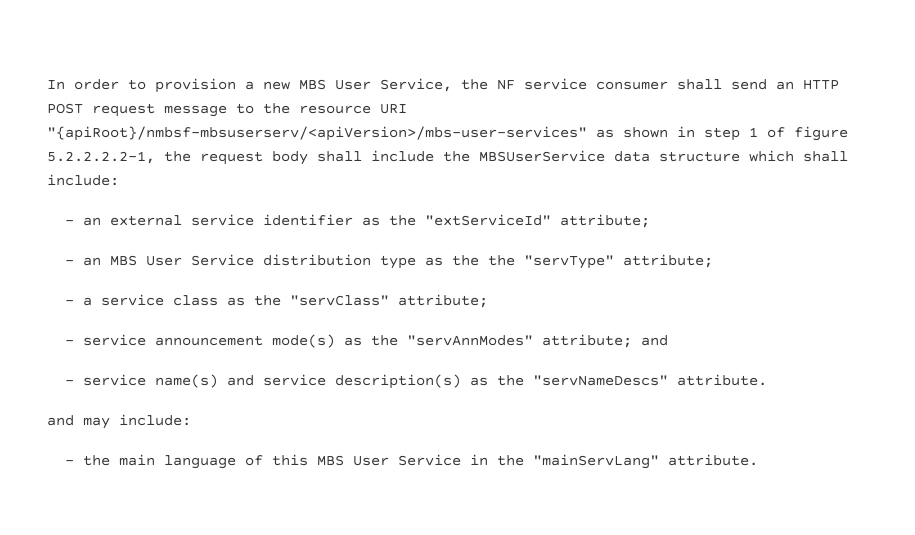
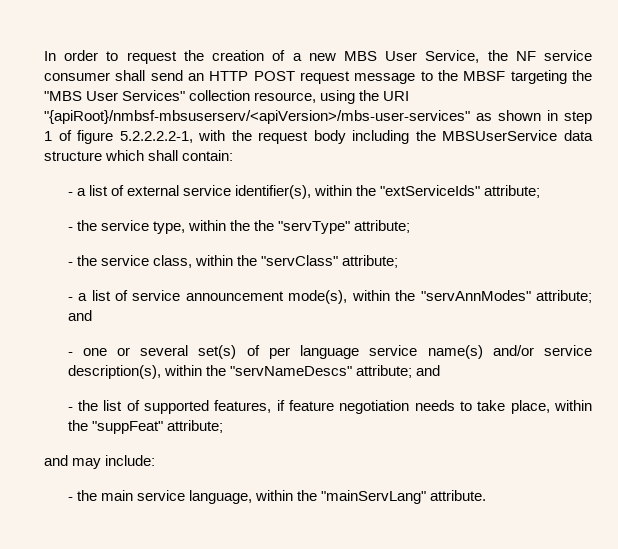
- In order to provision a new MBS User Service, the NF service consumer shall send an HTTP POST request message to the resource URI "{apiRoot}/nmbsf-mbsuserserv/<apiVersion>/mbs-user-services" as shown in step 1 of figure 5.2.2.2.2-1, the request body shall include the MBSUserService data structure which shall include:
- - an external service identifier as the "extServiceId" attribute;
- - an MBS User Service distribution type as the the "servType" attribute;
+ In order to request the creation of a new MBS User Service, the NF service consumer shall send an HTTP POST request message to the MBSF targeting the "MBS User Services" collection resource, using the URI "{apiRoot}/nmbsf-mbsuserserv/<apiVersion>/mbs-user-services" as shown in step 1 of figure 5.2.2.2.2-1, with the request body including the MBSUserService data structure which shall contain:
+ - a list of external service identifier(s), within the "extServiceIds" attribute;
+ - the service type, within the the "servType" attribute;
- - a service class as the "servClass" attribute;
+ - the service class, within the "servClass" attribute;
- - service announcement mode(s) as the "servAnnModes" attribute; and
+ - a list of service announcement mode(s), within the "servAnnModes" attribute; and
- - service name(s) and service description(s) as the "servNameDescs" attribute.
+ - one or several set(s) of per language service name(s) and/or service description(s), within the "servNameDescs" attribute; and
+ - the list of supported features, if feature negotiation needs to take place, within the "suppFeat" attribute;
- - the main language of this MBS User Service in the "mainServLang" attribute.
+ - the main service language, within the "mainServLang" attribute.

